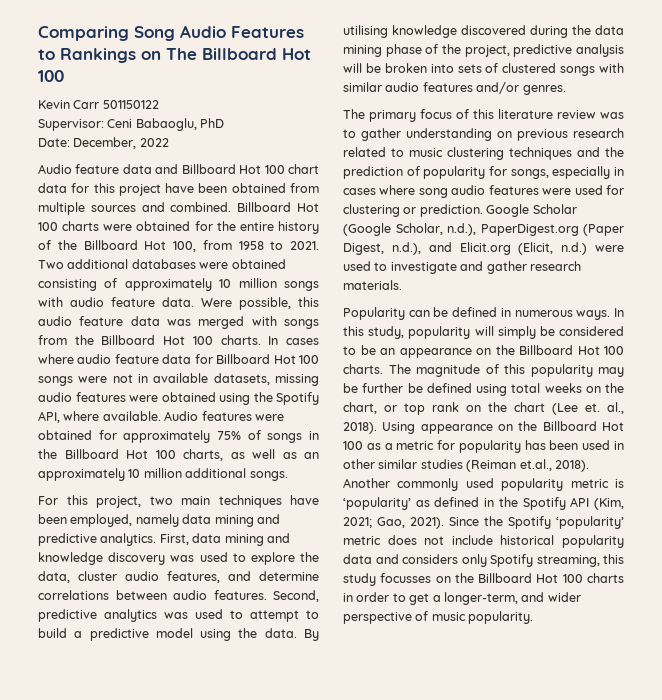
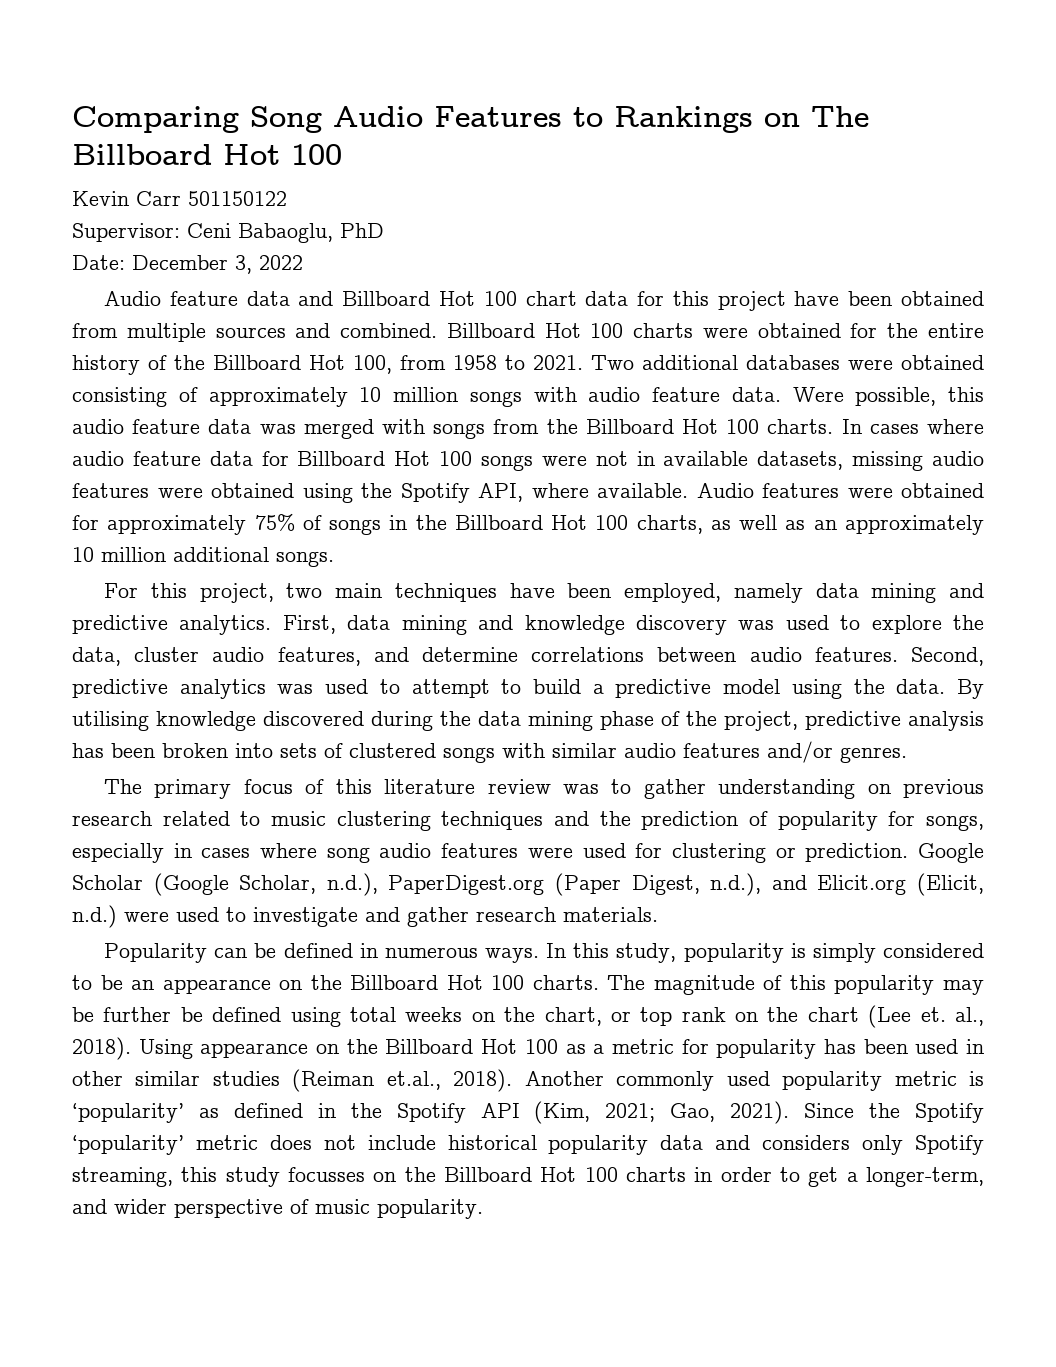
- Date: December, 2022
+ Date: December 3, 2022
- By utilising knowledge discovered during the data mining phase of the project, predictive analysis will be broken into sets of clustered songs with similar audio features and/or genres.
+ By utilising knowledge discovered during the data mining phase of the project, predictive analysis has been broken into sets of clustered songs with similar audio features and/or genres.
- In this study, popularity will simply be considered to be an appearance on the Billboard Hot 100 charts.
+ In this study, popularity is simply considered to be an appearance on the Billboard Hot 100 charts.

